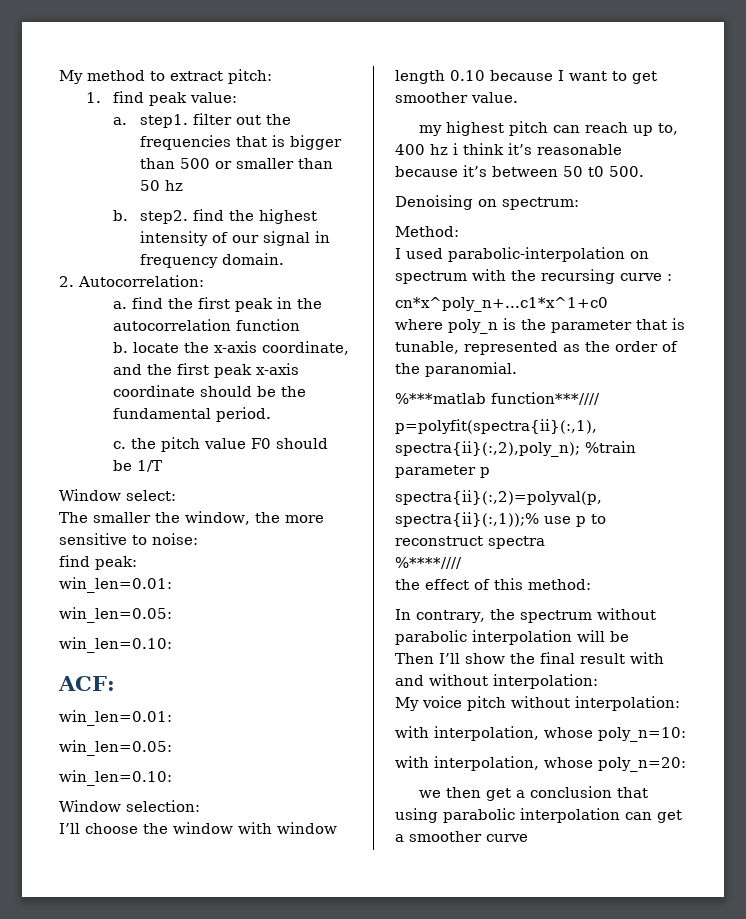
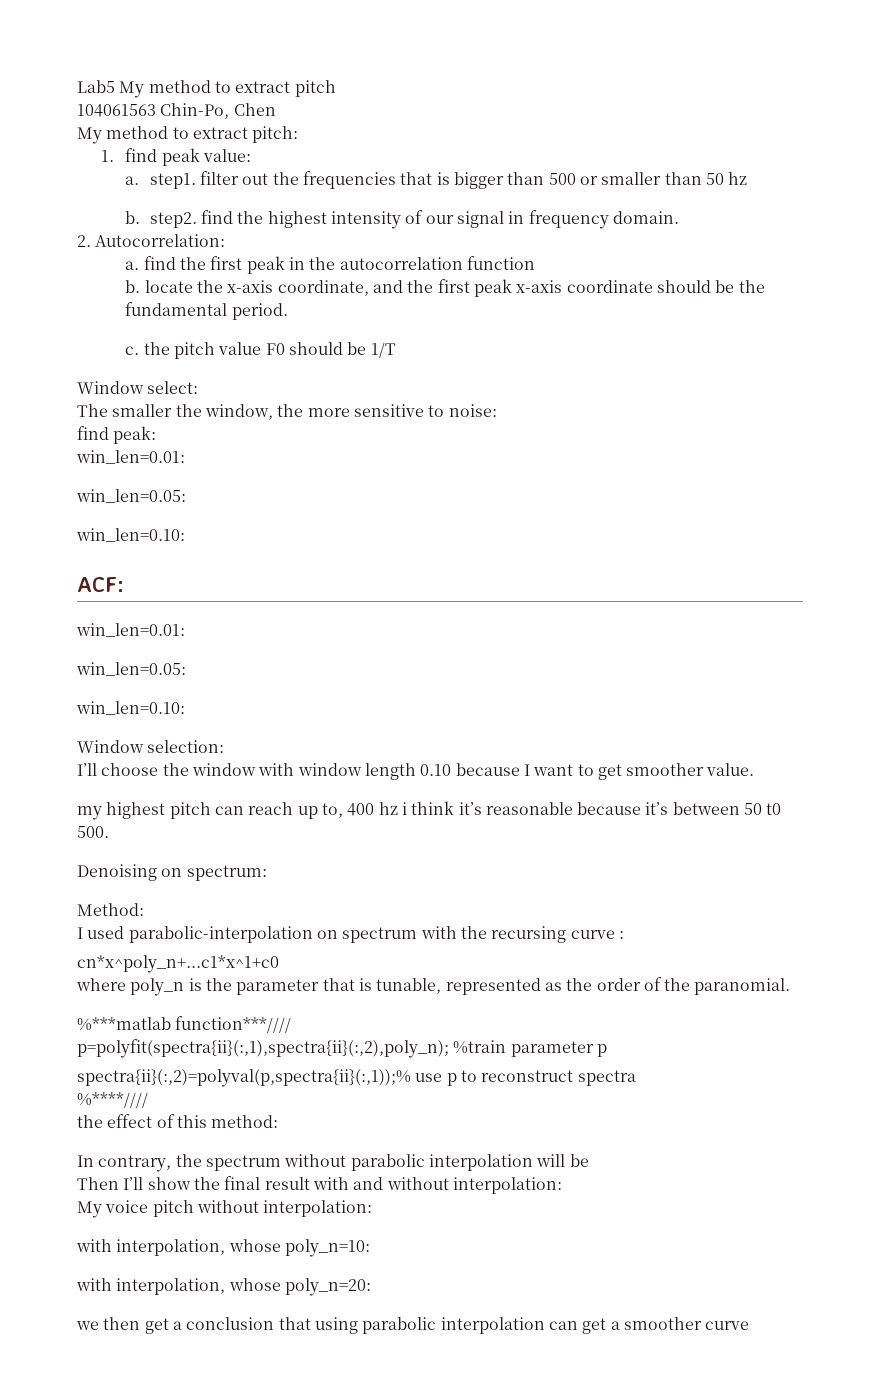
+ Lab5 My method to extract pitch
+ 104061563 Chin-Po, Chen

